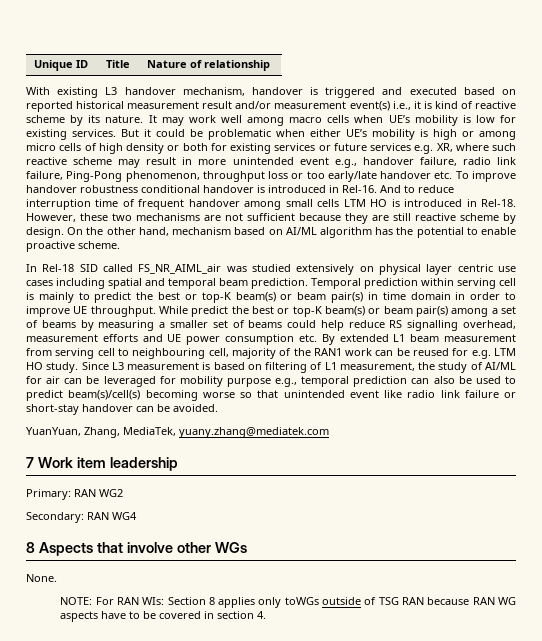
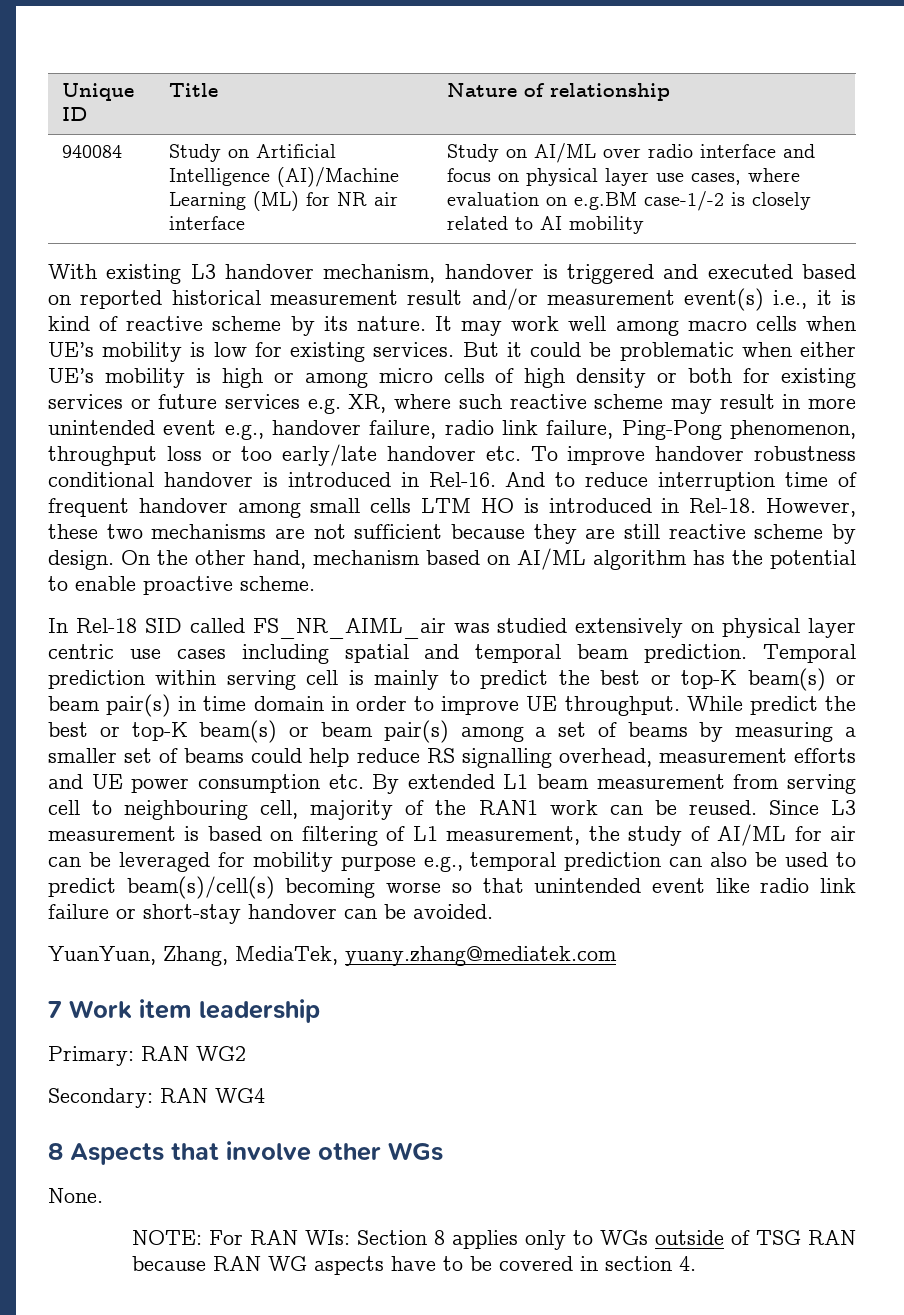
+ 940084 | Study on Artificial Intelligence (AI)/Machine Learning (ML) for NR air interface | Study on AI/ML over radio interface and focus on physical layer use cases, where evaluation on e.g.BM case-1/-2 is closely related to AI mobility
- While predict the best or top-K beam(s) or beam pair(s) among a set of beams by measuring a smaller set of beams could help reduce RS signalling overhead, measurement efforts and UE power consumption etc. By extended L1 beam measurement from serving cell to neighbouring cell, majority of the RAN1 work can be reused for e.g. LTM HO study.
+ While predict the best or top-K beam(s) or beam pair(s) among a set of beams by measuring a smaller set of beams could help reduce RS signalling overhead, measurement efforts and UE power consumption etc. By extended L1 beam measurement from serving cell to neighbouring cell, majority of the RAN1 work can be reused.
- NOTE: For RAN WIs: Section 8 applies only toWGs outside of TSG RAN because RAN WG aspects have to be covered in section 4.
+ NOTE: For RAN WIs: Section 8 applies only to WGs outside of TSG RAN because RAN WG aspects have to be covered in section 4.

